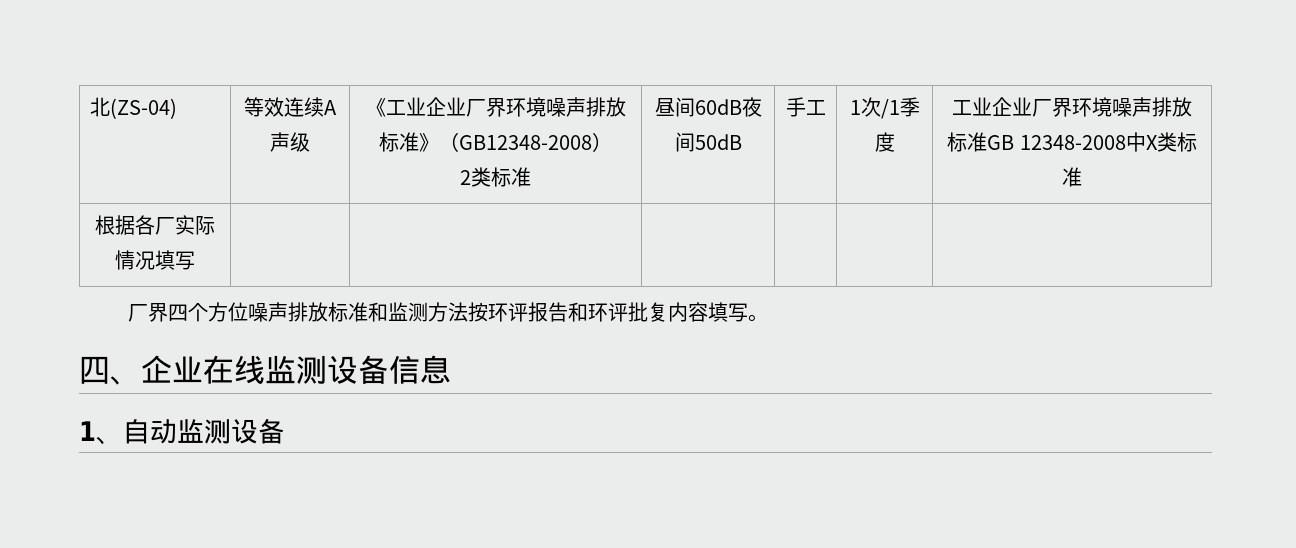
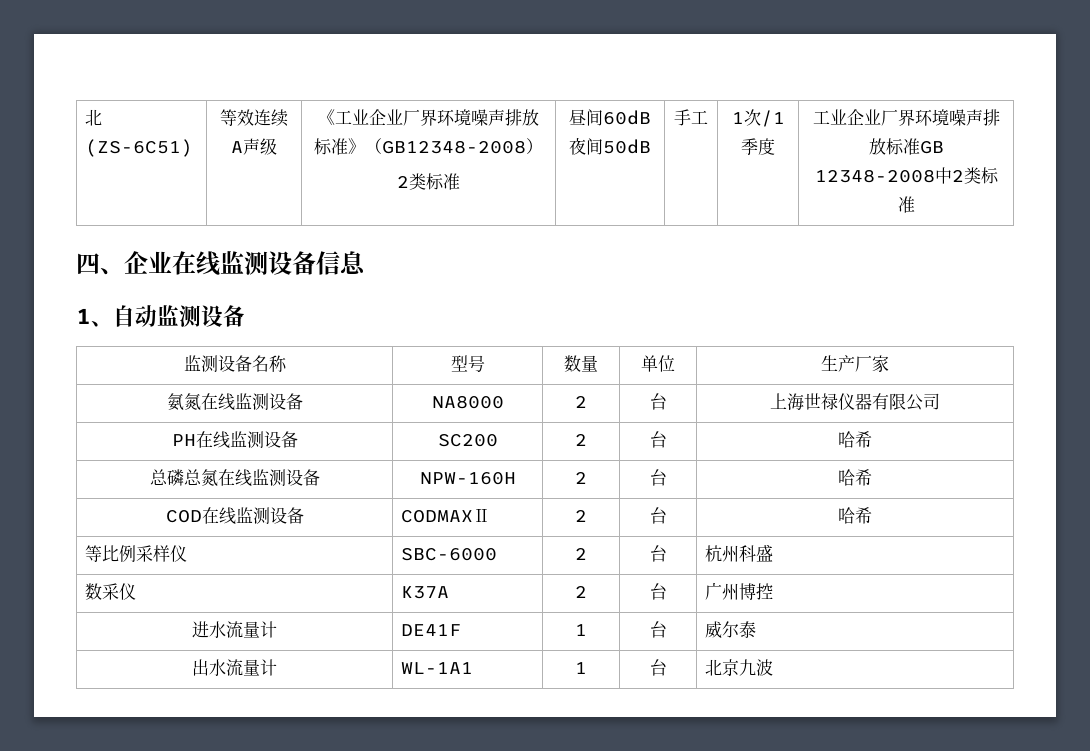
- 北(ZS-04) | 等效连续A声级 | 《工业企业厂界环境噪声排放标准》（GB12348-2008）
- 2类标准 | 昼间60dB夜间50dB | 手工 | 1次/1季度 | 工业企业厂界环境噪声排放标准GB 12348-2008中X类标准
- 根据各厂实际情况填写 | | | | | |
- 厂界四个方位噪声排放标准和监测方法按环评报告和环评批复内容填写。
+ 北(ZS-6C51) | 等效连续A声级 | 《工业企业厂界环境噪声排放标准》（GB12348-2008）
+ 2类标准 | 昼间60dB夜间50dB | 手工 | 1次/1季度 | 工业企业厂界环境噪声排放标准GB 12348-2008中2类标准
+ 监测设备名称 | 型号 | 数量 | 单位 | 生产厂家
+ 氨氮在线监测设备 | NA8000 | 2 | 台 | 上海世禄仪器有限公司
+ PH在线监测设备 | SC200 | 2 | 台 | 哈希
+ 总磷总氮在线监测设备 | NPW-160H | 2 | 台 | 哈希
+ COD在线监测设备 | CODMAXⅡ | 2 | 台 | 哈希
+ 等比例采样仪 | SBC-6000 | 2 | 台 | 杭州科盛
+ 数采仪 | K37A | 2 | 台 | 广州博控
+ 进水流量计 | DE41F | 1 | 台 | 威尔泰
+ 出水流量计 | WL-1A1 | 1 | 台 | 北京九波

